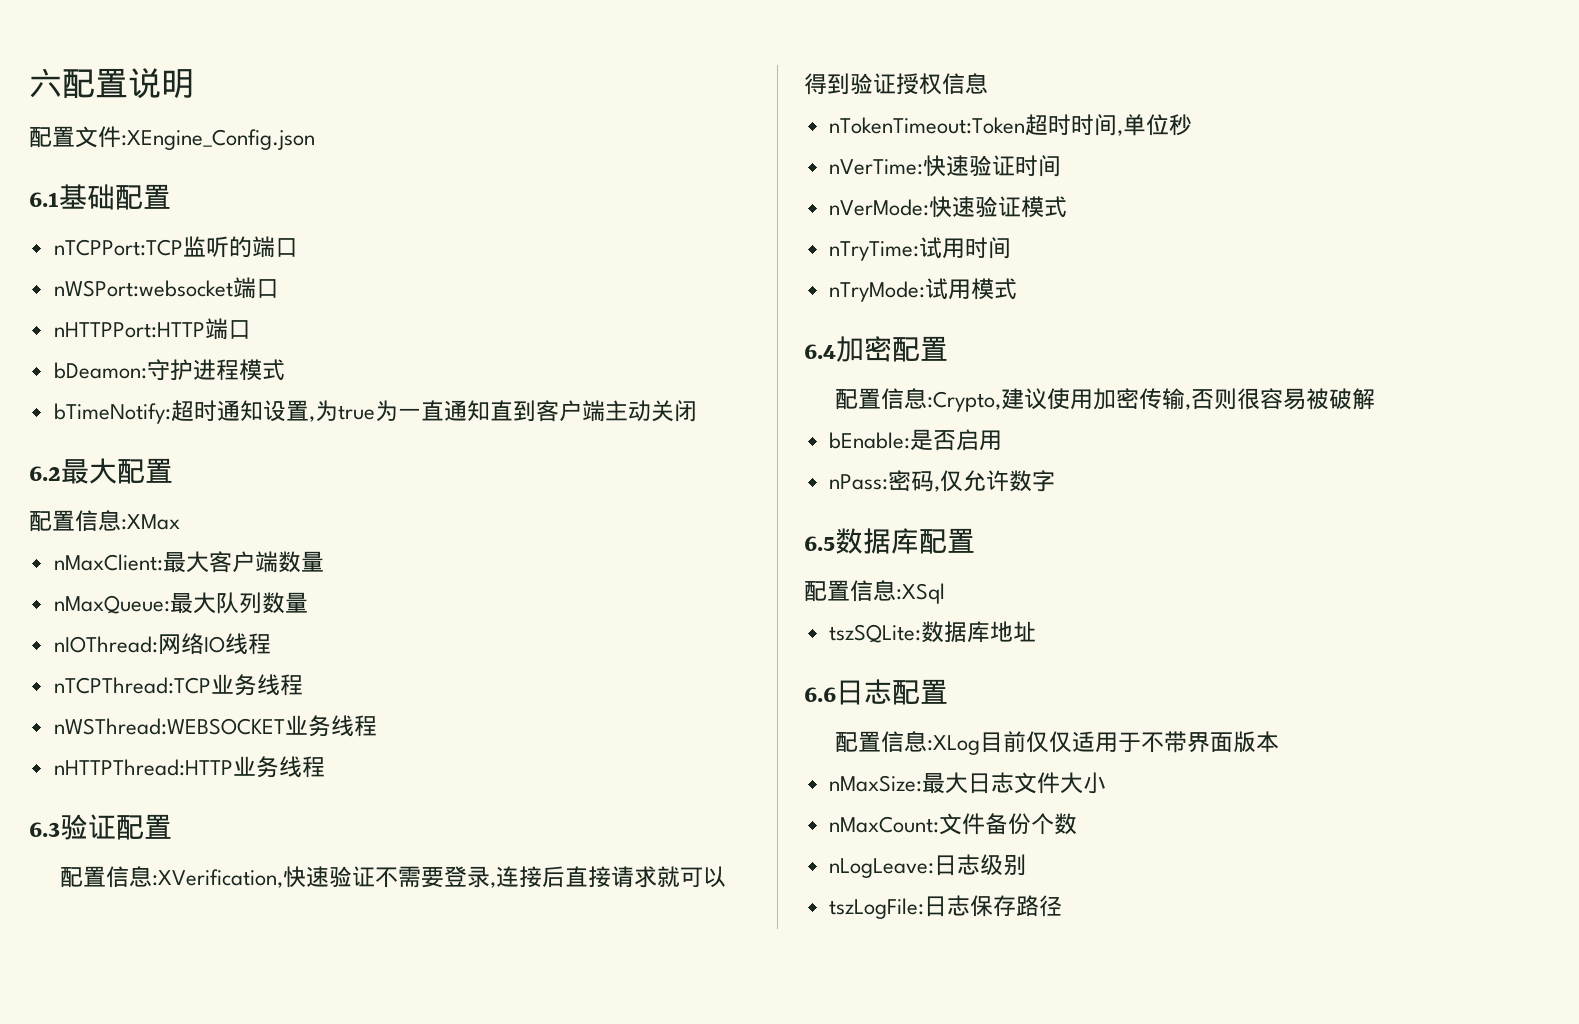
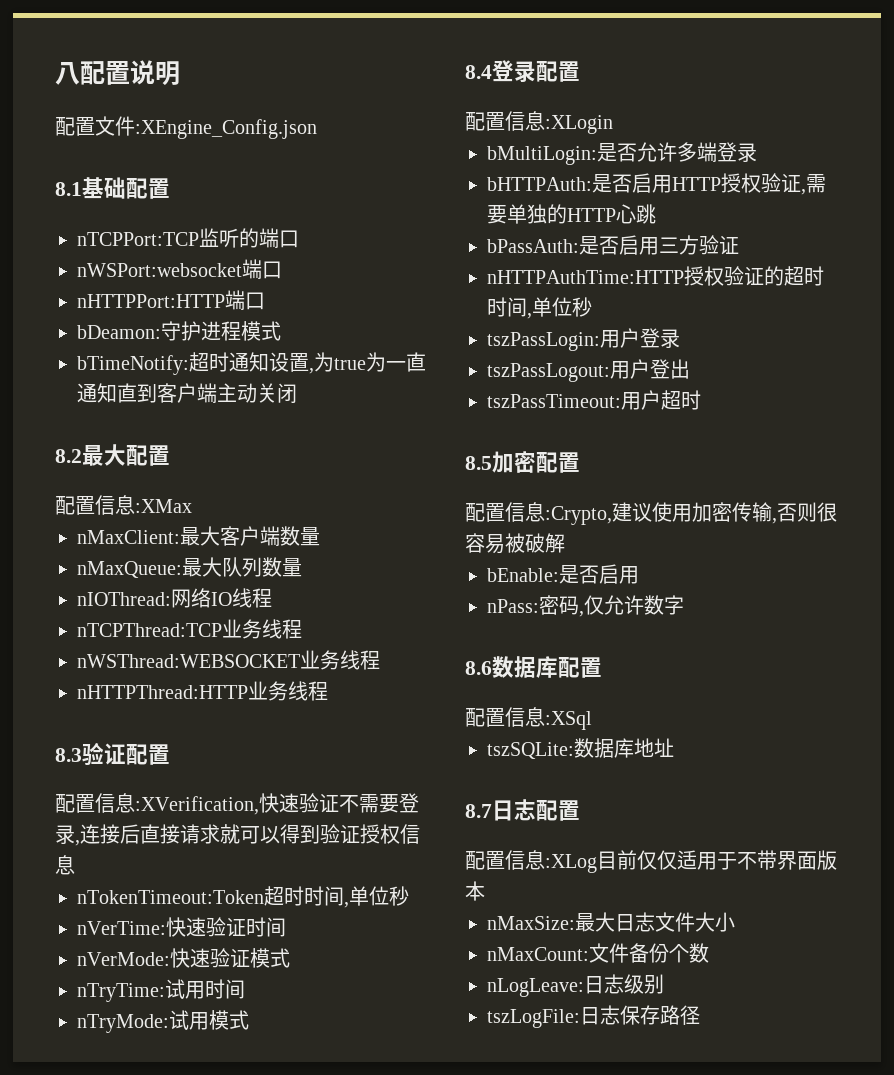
- 六配置说明
+ 八配置说明
- 6.1基础配置
+ 8.1基础配置
- 6.2最大配置
+ 8.2最大配置
- 6.3验证配置
+ 8.3验证配置
- 6.4加密配置
+ 8.4登录配置
+ 配置信息:XLogin
+ bMultiLogin:是否允许多端登录
+ bHTTPAuth:是否启用HTTP授权验证,需要单独的HTTP心跳
+ bPassAuth:是否启用三方验证
+ nHTTPAuthTime:HTTP授权验证的超时时间,单位秒
+ tszPassLogin:用户登录
+ tszPassLogout:用户登出
+ tszPassTimeout:用户超时
+ 8.5加密配置
- 6.5数据库配置
+ 8.6数据库配置
- 6.6日志配置
+ 8.7日志配置

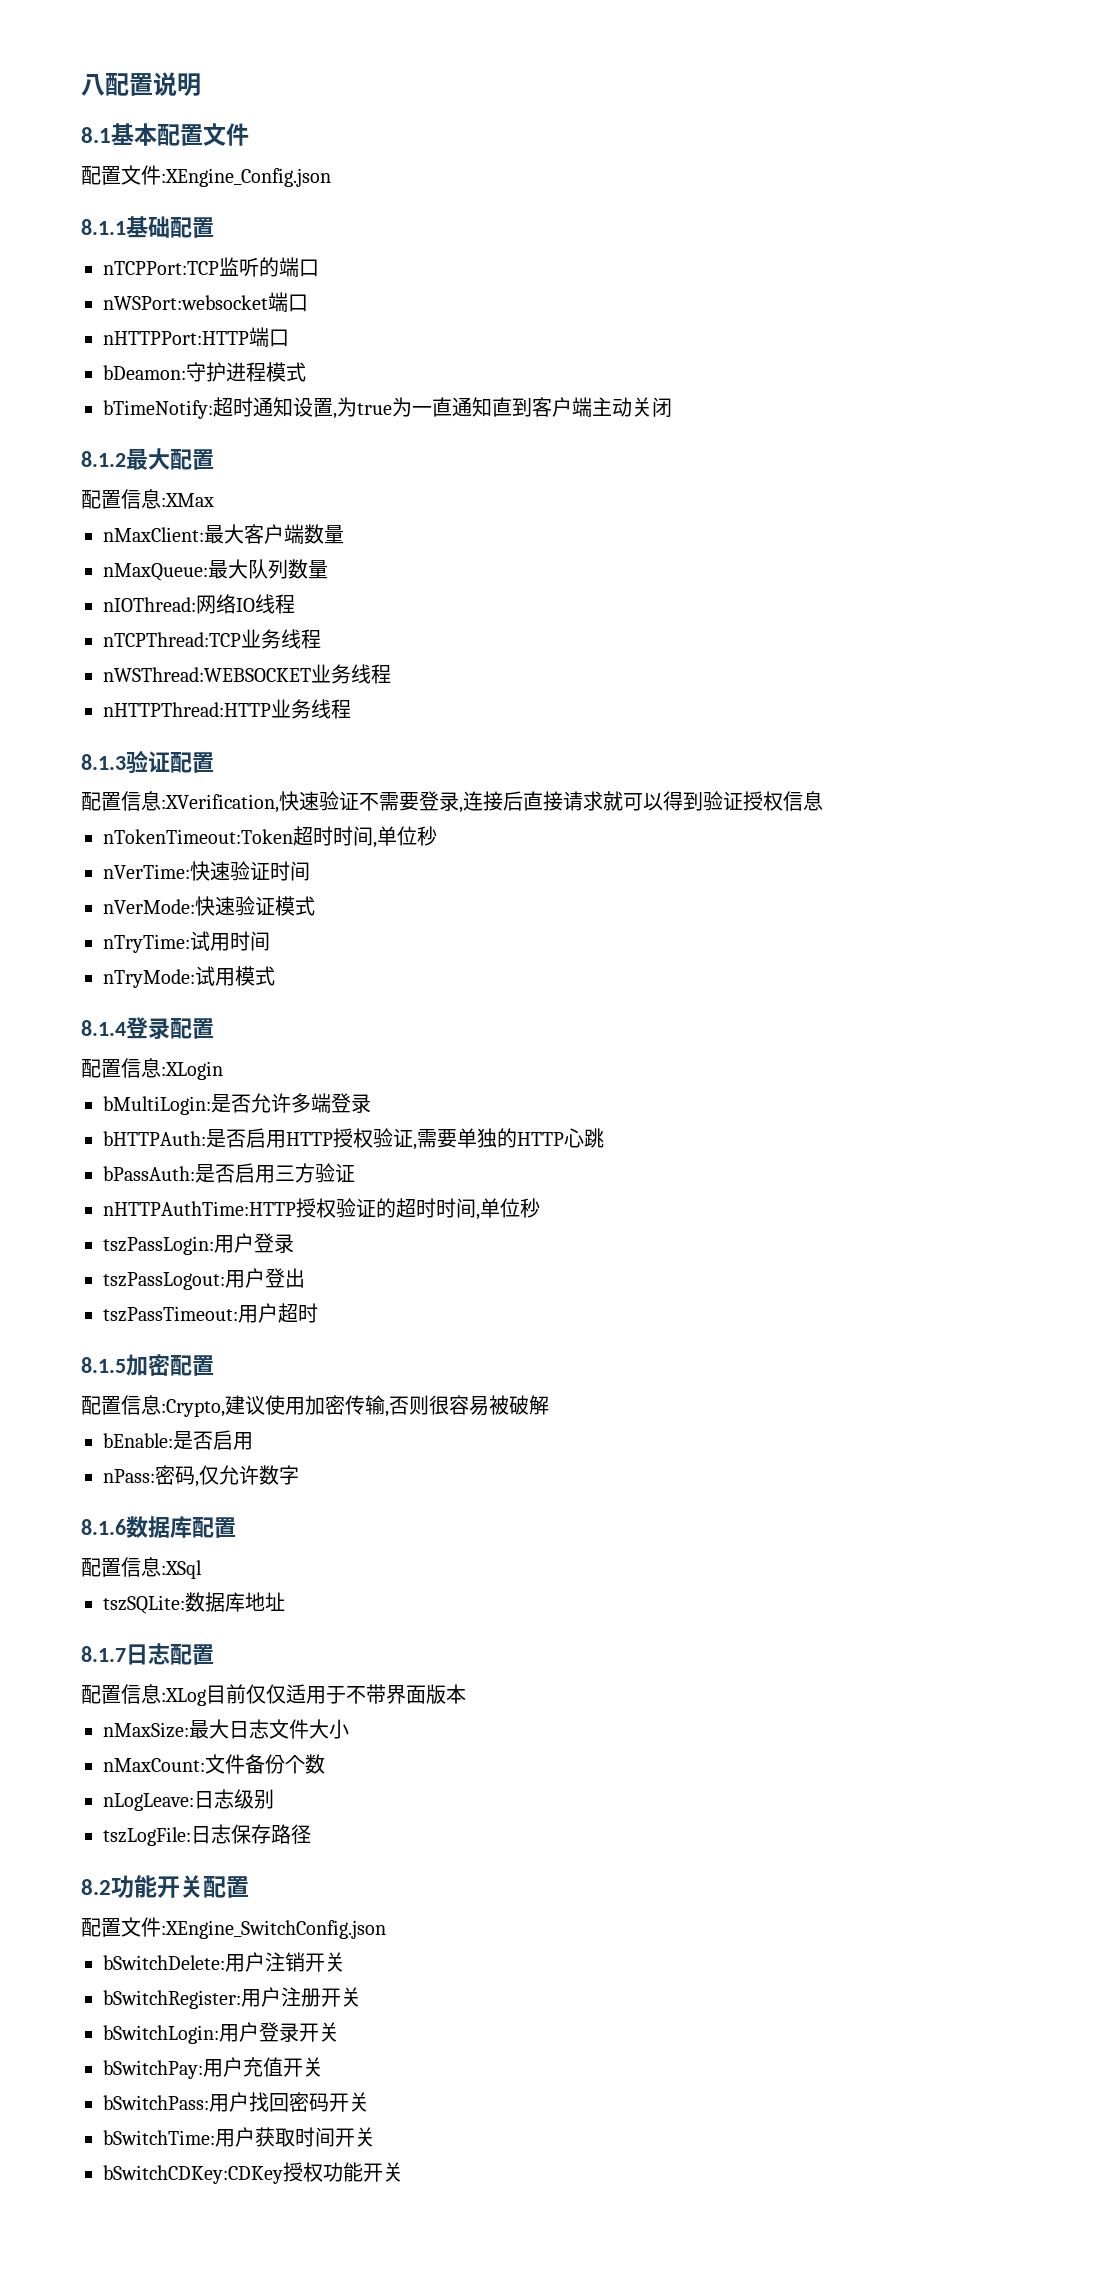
+ 8.1基本配置文件
- 8.1基础配置
+ 8.1.1基础配置
- 8.2最大配置
+ 8.1.2最大配置
- 8.3验证配置
+ 8.1.3验证配置
- 8.4登录配置
+ 8.1.4登录配置
- 8.5加密配置
+ 8.1.5加密配置
- 8.6数据库配置
+ 8.1.6数据库配置
- 8.7日志配置
+ 8.1.7日志配置
+ 8.2功能开关配置
+ 配置文件:XEngine_SwitchConfig.json
+ bSwitchDelete:用户注销开关
+ bSwitchRegister:用户注册开关
+ bSwitchLogin:用户登录开关
+ bSwitchPay:用户充值开关
+ bSwitchPass:用户找回密码开关
+ bSwitchTime:用户获取时间开关
+ bSwitchCDKey:CDKey授权功能开关

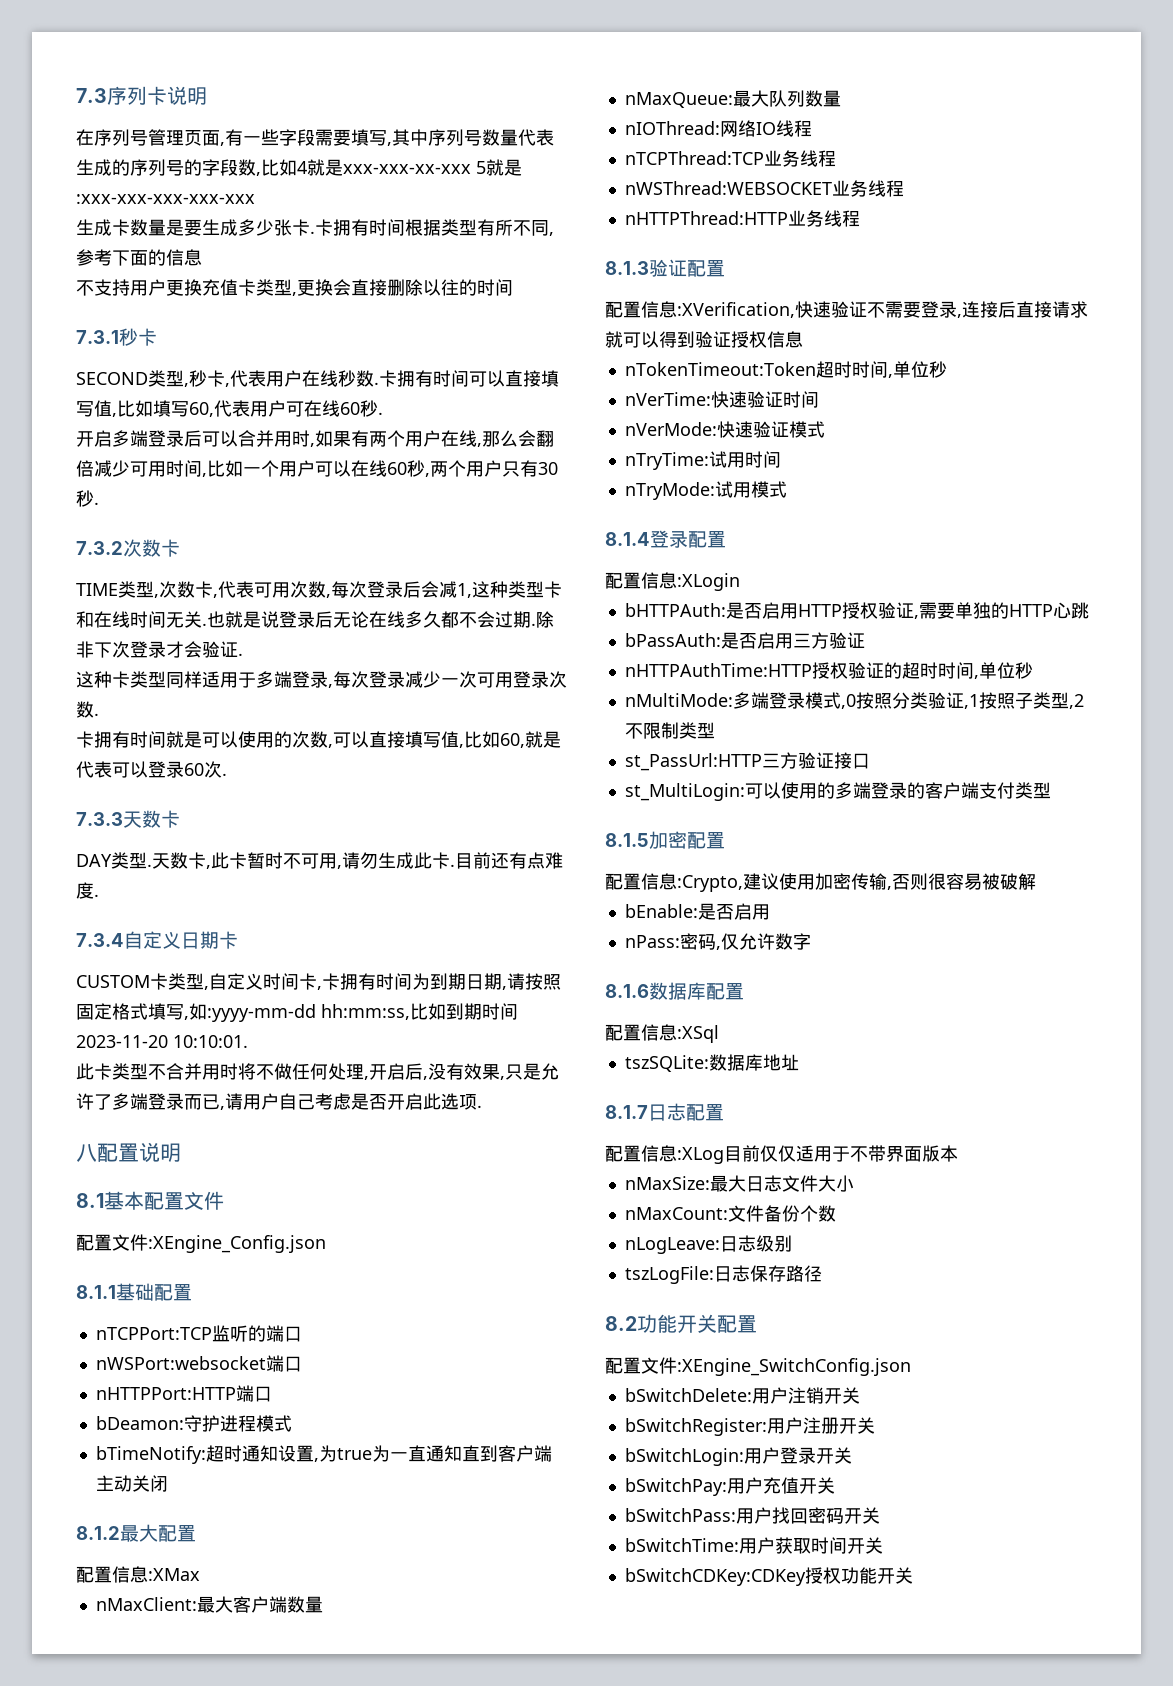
+ 7.3序列卡说明
+ 在序列号管理页面,有一些字段需要填写,其中序列号数量代表生成的序列号的字段数,比如4就是xxx-xxx-xx-xxx 5就是:xxx-xxx-xxx-xxx-xxx
+ 生成卡数量是要生成多少张卡.卡拥有时间根据类型有所不同,参考下面的信息
+ 不支持用户更换充值卡类型,更换会直接删除以往的时间
+ 7.3.1秒卡
+ SECOND类型,秒卡,代表用户在线秒数.卡拥有时间可以直接填写值,比如填写60,代表用户可在线60秒.
+ 开启多端登录后可以合并用时,如果有两个用户在线,那么会翻倍减少可用时间,比如一个用户可以在线60秒,两个用户只有30秒.
+ 7.3.2次数卡
+ TIME类型,次数卡,代表可用次数,每次登录后会减1,这种类型卡和在线时间无关.也就是说登录后无论在线多久都不会过期.除非下次登录才会验证.
+ 这种卡类型同样适用于多端登录,每次登录减少一次可用登录次数.
+ 卡拥有时间就是可以使用的次数,可以直接填写值,比如60,就是代表可以登录60次.
+ 7.3.3天数卡
+ DAY类型.天数卡,此卡暂时不可用,请勿生成此卡.目前还有点难度.
+ 7.3.4自定义日期卡
+ CUSTOM卡类型,自定义时间卡,卡拥有时间为到期日期,请按照固定格式填写,如:yyyy-mm-dd hh:mm:ss,比如到期时间2023-11-20 10:10:01.
+ 此卡类型不合并用时将不做任何处理,开启后,没有效果,只是允许了多端登录而已,请用户自己考虑是否开启此选项.
- bMultiLogin:是否允许多端登录
- tszPassLogin:用户登录
- tszPassLogout:用户登出
- tszPassTimeout:用户超时
+ nMultiMode:多端登录模式,0按照分类验证,1按照子类型,2不限制类型
+ st_PassUrl:HTTP三方验证接口
+ st_MultiLogin:可以使用的多端登录的客户端支付类型

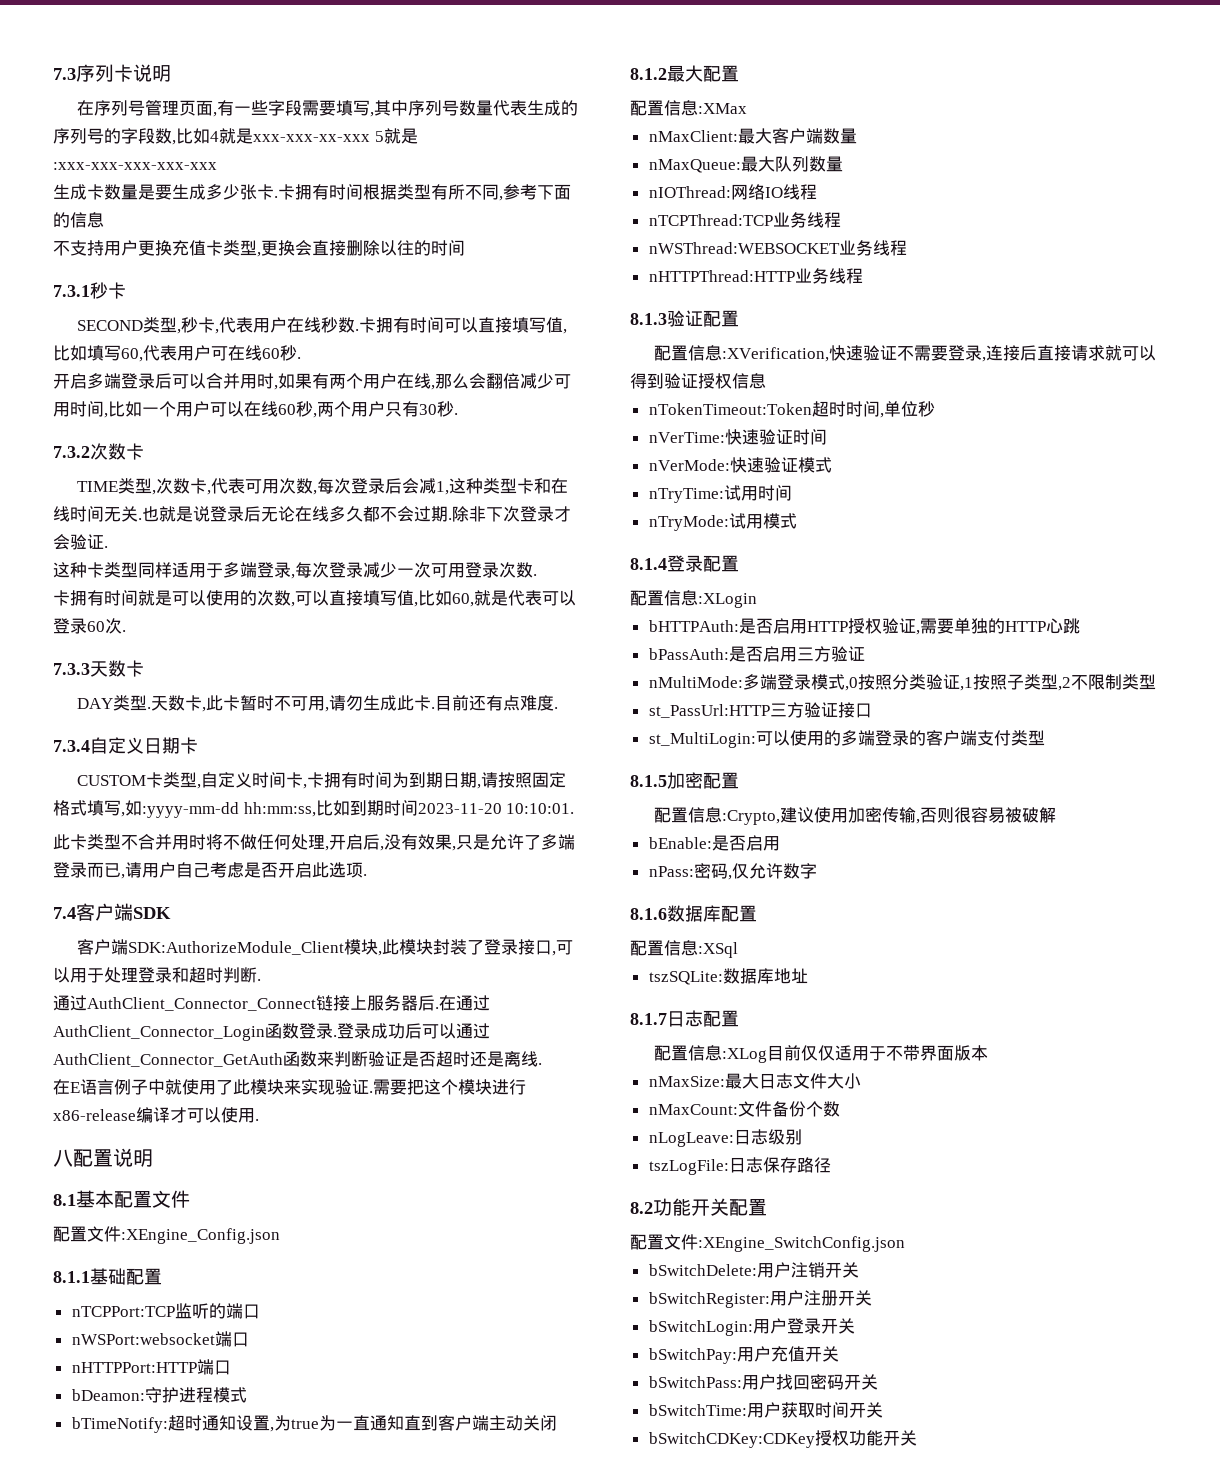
+ 7.4客户端SDK
+ 客户端SDK:AuthorizeModule_Client模块,此模块封装了登录接口,可以用于处理登录和超时判断.
+ 通过AuthClient_Connector_Connect链接上服务器后.在通过AuthClient_Connector_Login函数登录.登录成功后可以通过AuthClient_Connector_GetAuth函数来判断验证是否超时还是离线.
+ 在E语言例子中就使用了此模块来实现验证.需要把这个模块进行x86-release编译才可以使用.
- nHTTPAuthTime:HTTP授权验证的超时时间,单位秒

